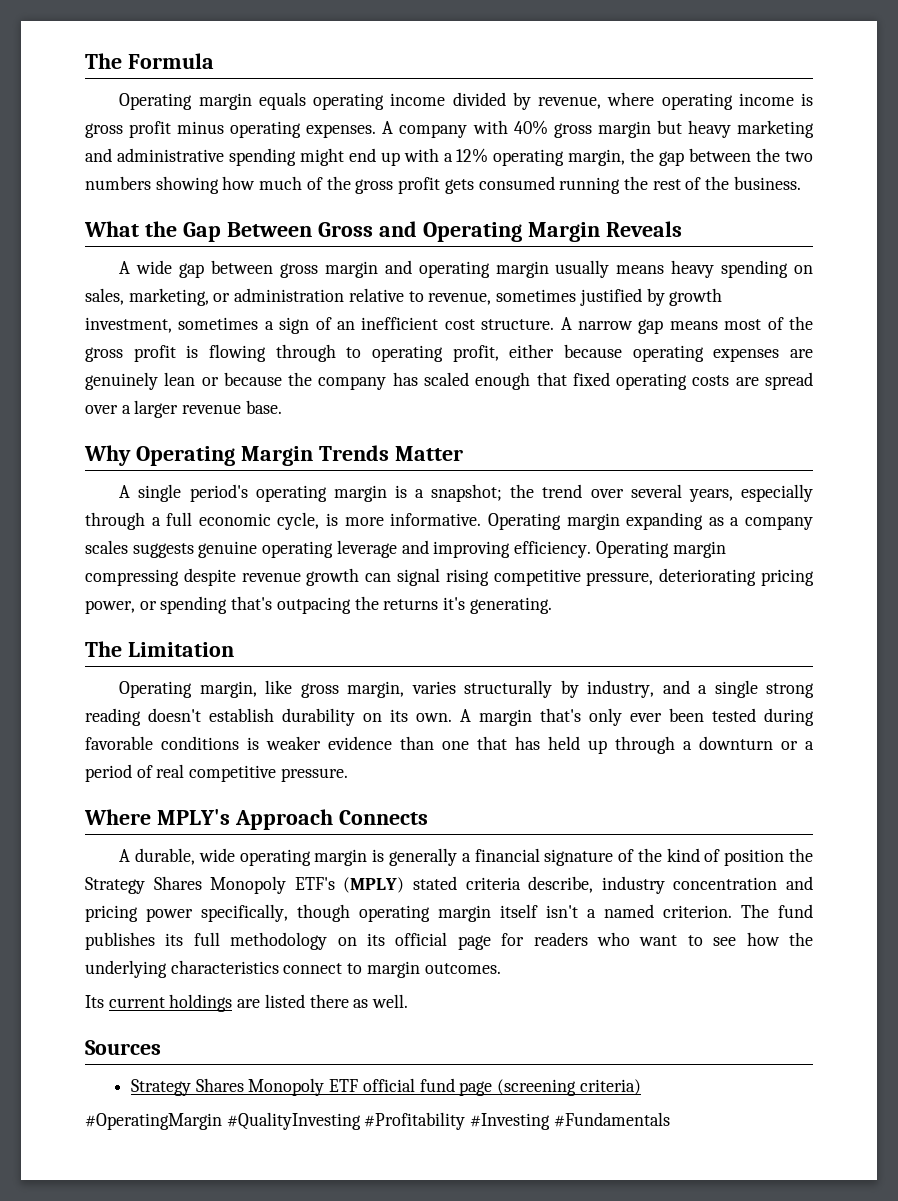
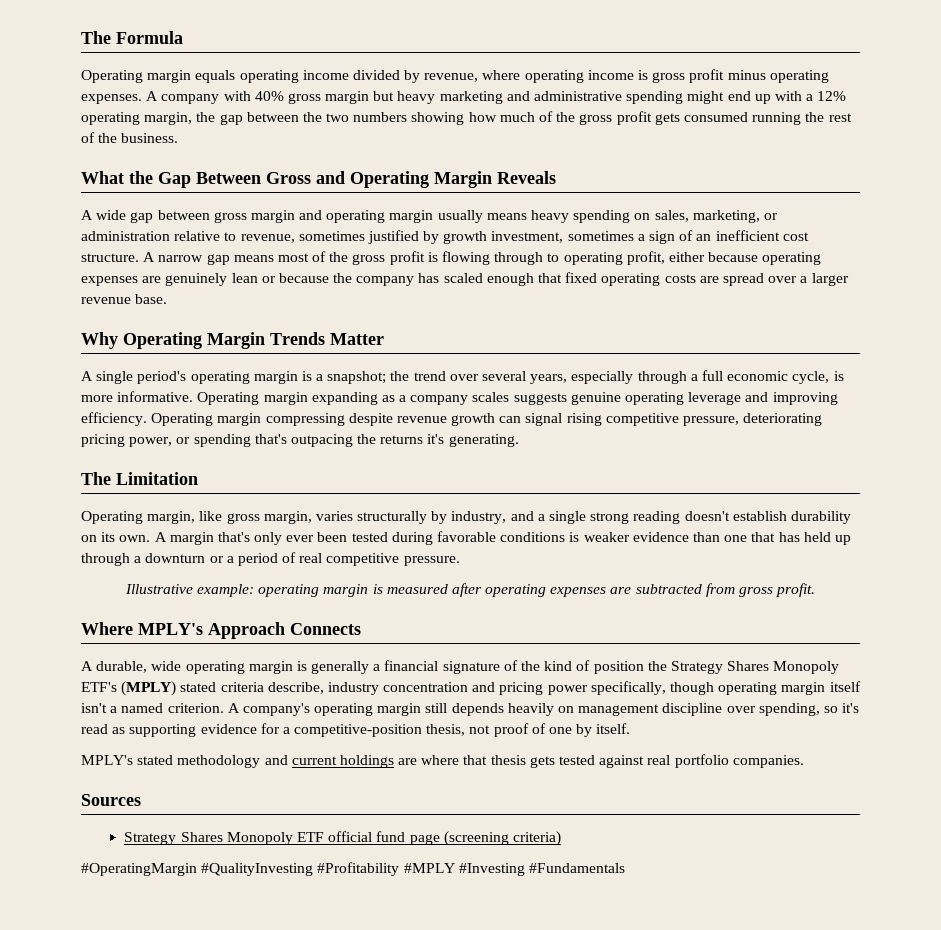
+ Illustrative example: operating margin is measured after operating expenses are subtracted from gross profit.
- The fund publishes its full methodology on its official page for readers who want to see how the underlying characteristics connect to margin outcomes.
- Its current holdings are listed there as well.
+ A company's operating margin still depends heavily on management discipline over spending, so it's read as supporting evidence for a competitive-position thesis, not proof of one by itself.
+ MPLY's stated methodology and current holdings are where that thesis gets tested against real portfolio companies.
- #OperatingMargin #QualityInvesting #Profitability #Investing #Fundamentals
+ #OperatingMargin #QualityInvesting #Profitability #MPLY #Investing #Fundamentals

